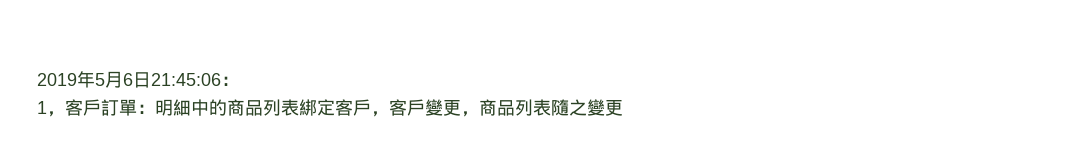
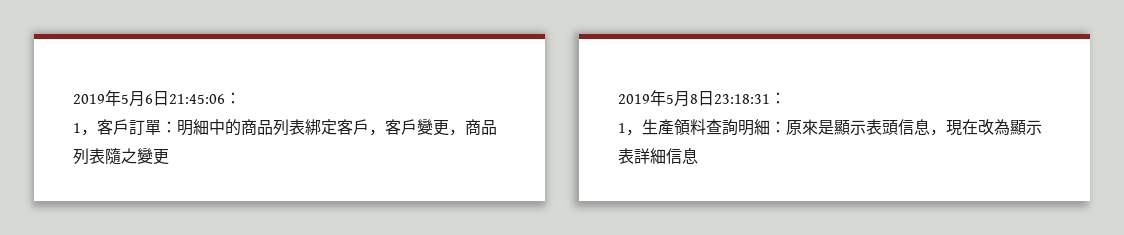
+ 2019年5月8日23:18:31：
+ 1，生產領料查詢明細：原來是顯示表頭信息，現在改為顯示表詳細信息

